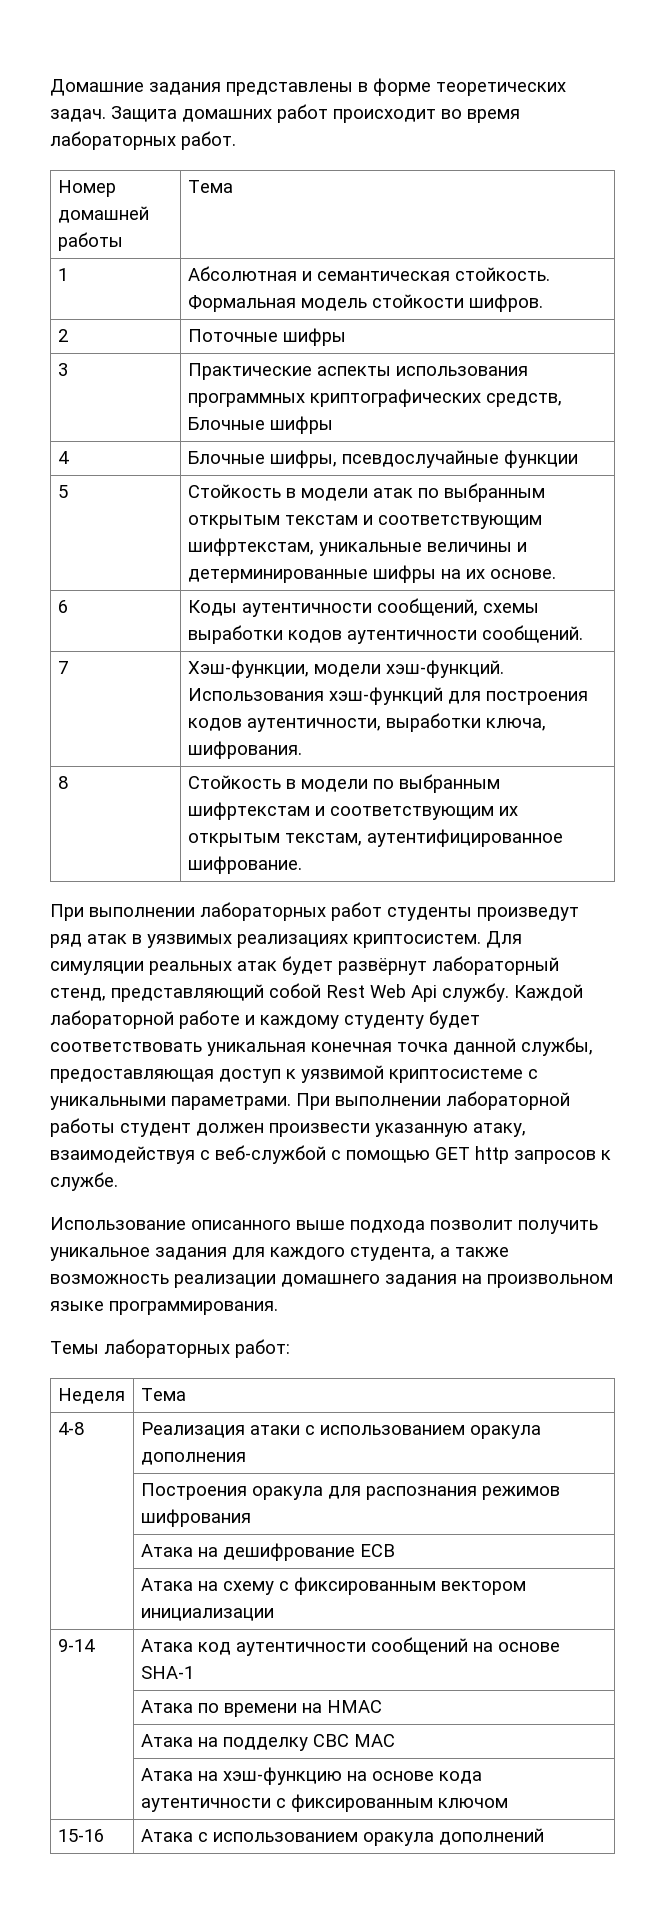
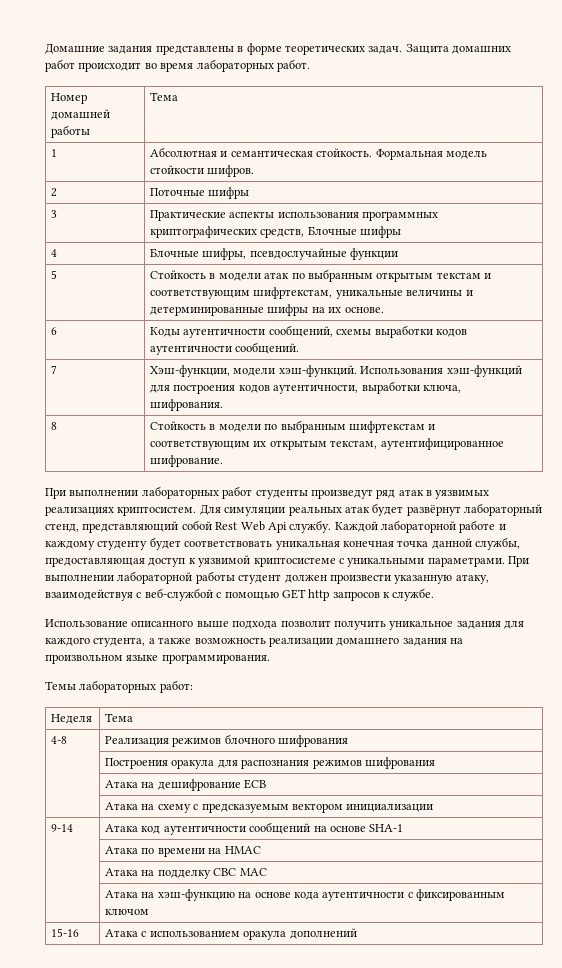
- 4-8 | Реализация атаки с использованием оракула дополнения
+ 4-8 | Реализация режимов блочного шифрования
- | Атака на схему с фиксированным вектором инициализации
+ | Атака на схему с предсказуемым вектором инициализации

